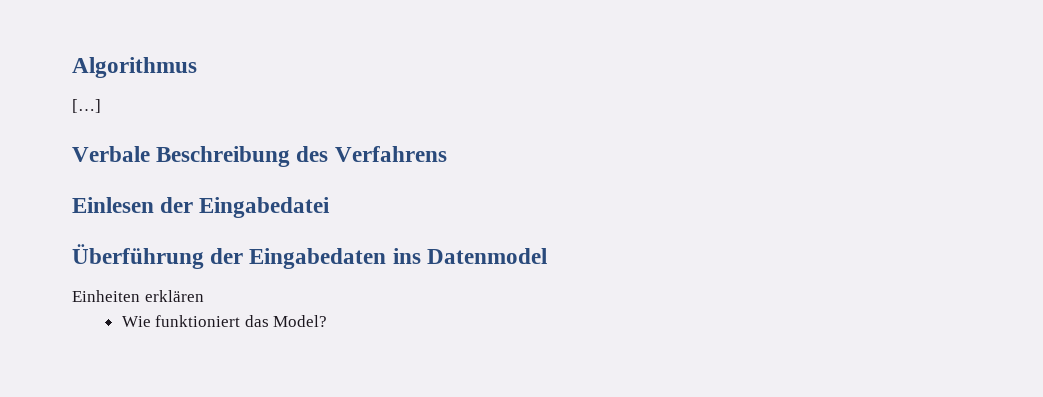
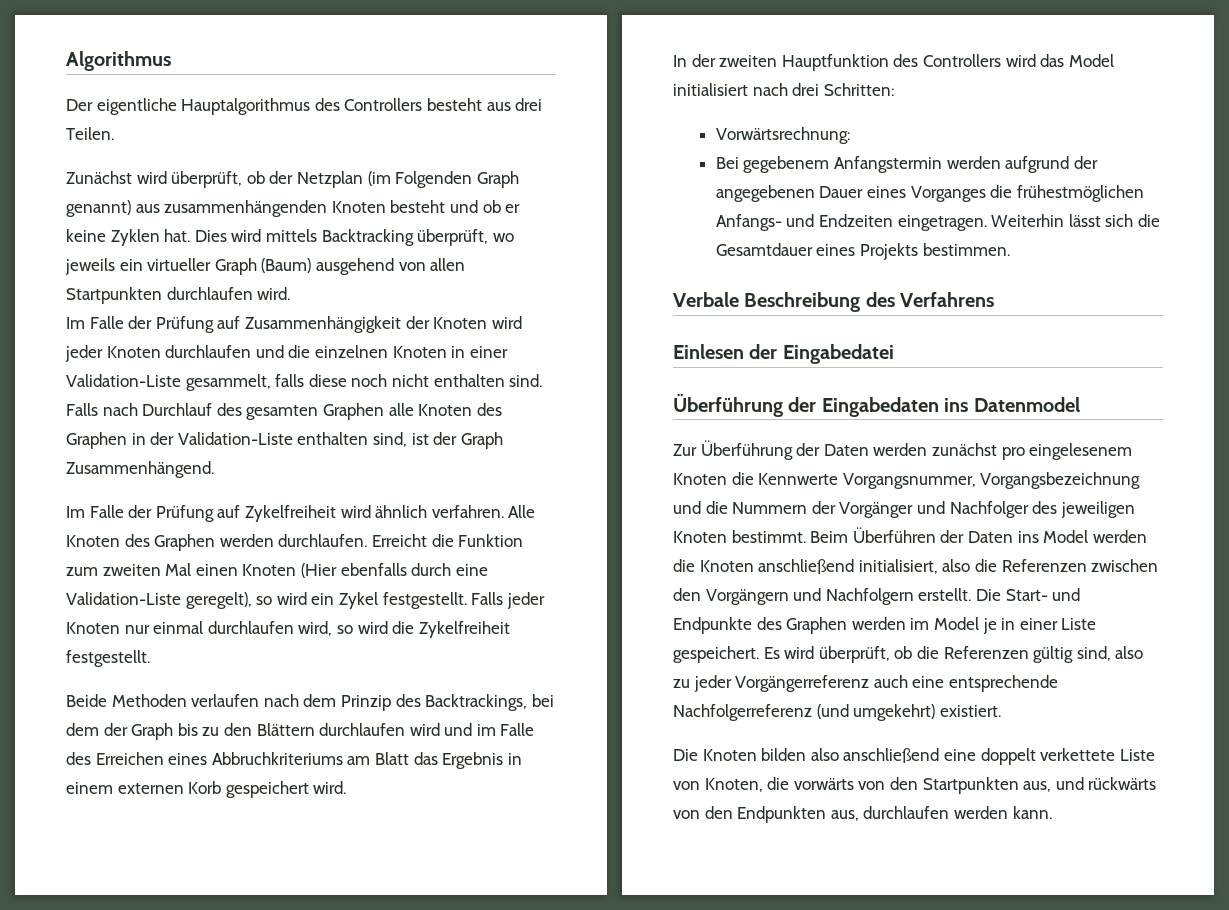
- […]
+ Der eigentliche Hauptalgorithmus des Controllers besteht aus drei Teilen.
+ Zunächst wird überprüft, ob der Netzplan (im Folgenden Graph genannt) aus zusammenhängenden Knoten besteht und ob er keine Zyklen hat. Dies wird mittels Backtracking überprüft, wo jeweils ein virtueller Graph (Baum) ausgehend von allen Startpunkten durchlaufen wird.
+ Im Falle der Prüfung auf Zusammenhängigkeit der Knoten wird jeder Knoten durchlaufen und die einzelnen Knoten in einer Validation-Liste gesammelt, falls diese noch nicht enthalten sind. Falls nach Durchlauf des gesamten Graphen alle Knoten des Graphen in der Validation-Liste enthalten sind, ist der Graph Zusammenhängend.
+ Im Falle der Prüfung auf Zykelfreiheit wird ähnlich verfahren. Alle Knoten des Graphen werden durchlaufen. Erreicht die Funktion zum zweiten Mal einen Knoten (Hier ebenfalls durch eine Validation-Liste geregelt), so wird ein Zykel festgestellt. Falls jeder Knoten nur einmal durchlaufen wird, so wird die Zykelfreiheit festgestellt.
+ Beide Methoden verlaufen nach dem Prinzip des Backtrackings, bei dem der Graph bis zu den Blättern durchlaufen wird und im Falle des Erreichen eines Abbruchkriteriums am Blatt das Ergebnis in einem externen Korb gespeichert wird.
+ In der zweiten Hauptfunktion des Controllers wird das Model initialisiert nach drei Schritten:
+ Vorwärtsrechnung:
+ Bei gegebenem Anfangstermin werden aufgrund der angegebenen Dauer eines Vorganges die frühestmöglichen Anfangs- und Endzeiten eingetragen. Weiterhin lässt sich die Gesamtdauer eines Projekts bestimmen.
- Einheiten erklären
- Wie funktioniert das Model?
+ Zur Überführung der Daten werden zunächst pro eingelesenem Knoten die Kennwerte Vorgangsnummer, Vorgangsbezeichnung und die Nummern der Vorgänger und Nachfolger des jeweiligen Knoten bestimmt. Beim Überführen der Daten ins Model werden die Knoten anschließend initialisiert, also die Referenzen zwischen den Vorgängern und Nachfolgern erstellt. Die Start- und Endpunkte des Graphen werden im Model je in einer Liste gespeichert. Es wird überprüft, ob die Referenzen gültig sind, also zu jeder Vorgängerreferenz auch eine entsprechende Nachfolgerreferenz (und umgekehrt) existiert.
+ Die Knoten bilden also anschließend eine doppelt verkettete Liste von Knoten, die vorwärts von den Startpunkten aus, und rückwärts von den Endpunkten aus, durchlaufen werden kann.

